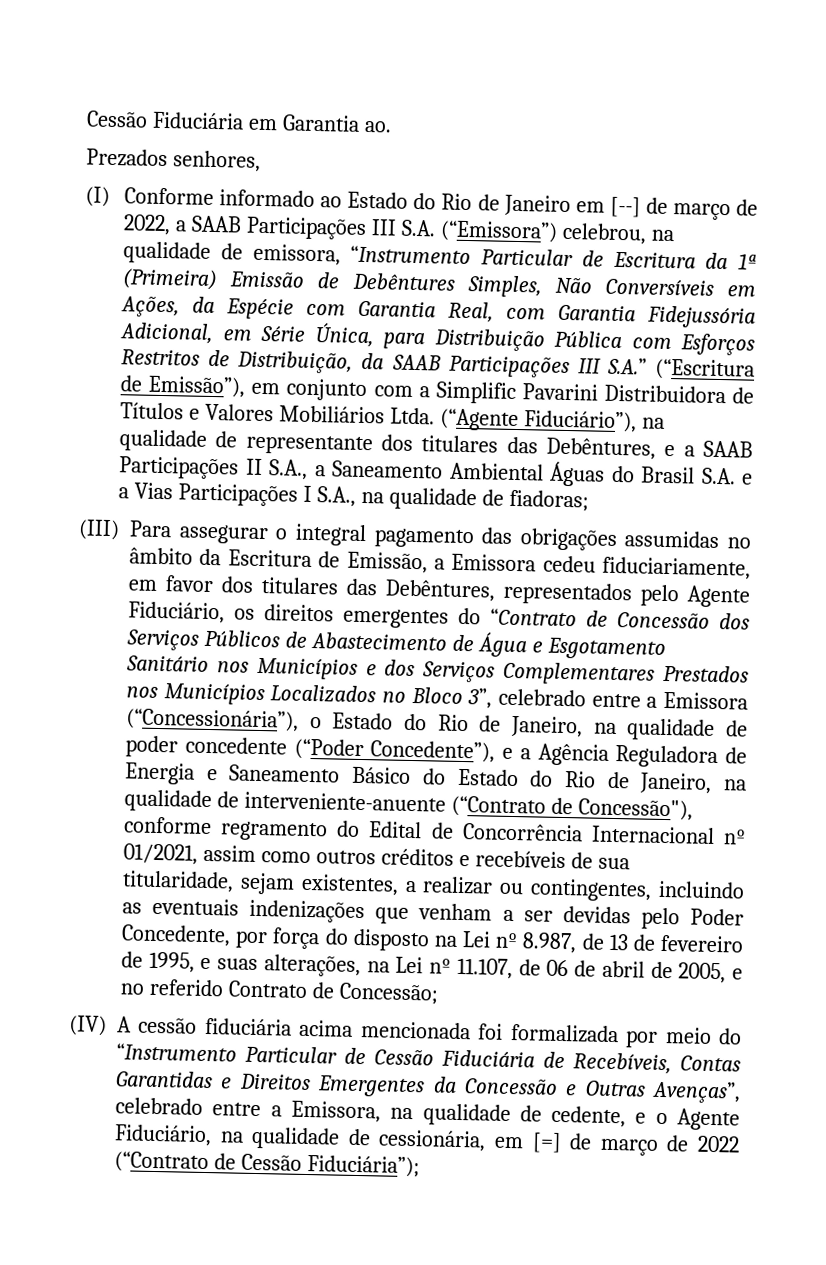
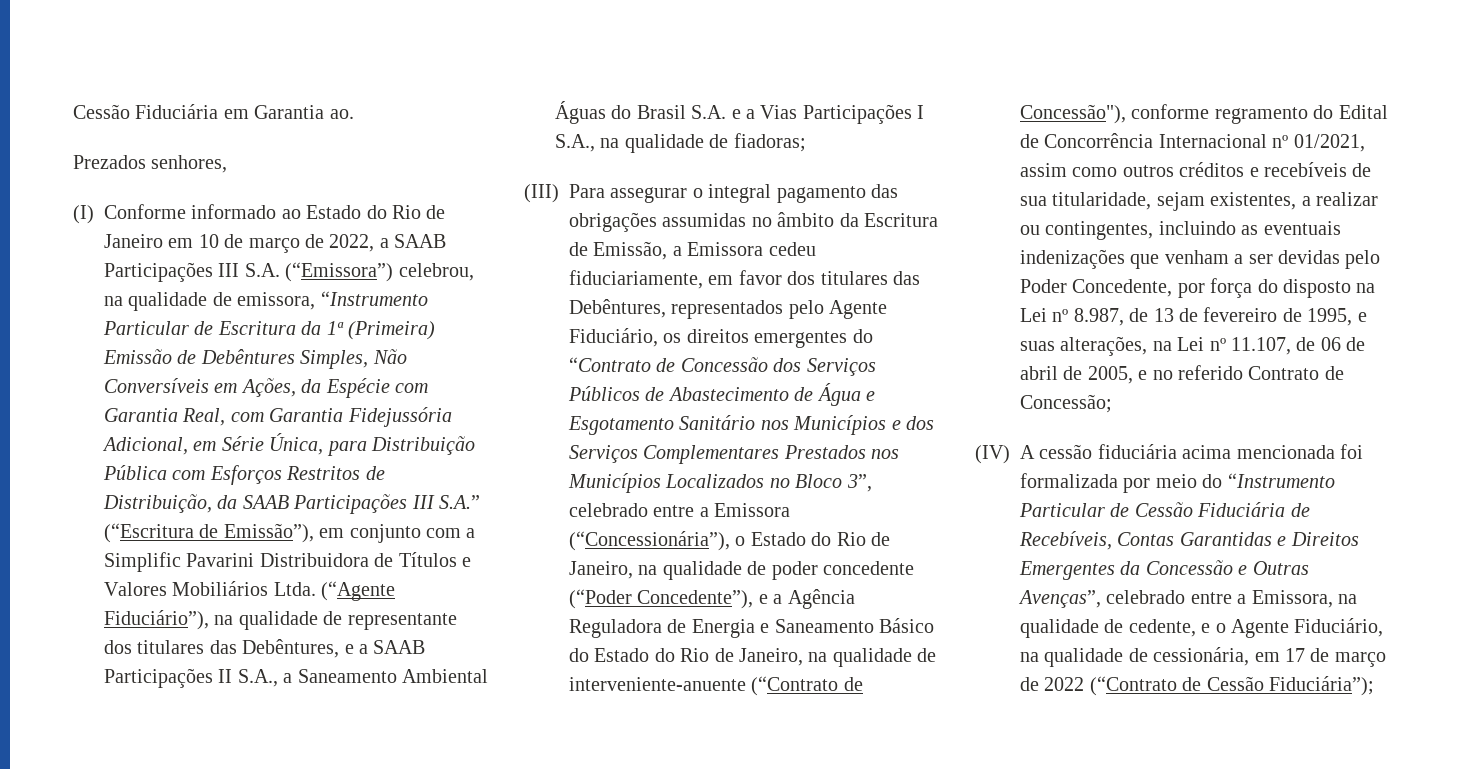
- (I) Conforme informado ao Estado do Rio de Janeiro em [--] de março de 2022, a SAAB Participações III S.A. (“Emissora”) celebrou, na qualidade de emissora, “Instrumento Particular de Escritura da 1ª (Primeira) Emissão de Debêntures Simples, Não Conversíveis em Ações, da Espécie com Garantia Real, com Garantia Fidejussória Adicional, em Série Única, para Distribuição Pública com Esforços Restritos de Distribuição, da SAAB Participações III S.A.” (“Escritura de Emissão”), em conjunto com a Simplific Pavarini Distribuidora de Títulos e Valores Mobiliários Ltda.
+ (I) Conforme informado ao Estado do Rio de Janeiro em 10 de março de 2022, a SAAB Participações III S.A. (“Emissora”) celebrou, na qualidade de emissora, “Instrumento Particular de Escritura da 1ª (Primeira) Emissão de Debêntures Simples, Não Conversíveis em Ações, da Espécie com Garantia Real, com Garantia Fidejussória Adicional, em Série Única, para Distribuição Pública com Esforços Restritos de Distribuição, da SAAB Participações III S.A.” (“Escritura de Emissão”), em conjunto com a Simplific Pavarini Distribuidora de Títulos e Valores Mobiliários Ltda.
- (IV) A cessão fiduciária acima mencionada foi formalizada por meio do “Instrumento Particular de Cessão Fiduciária de Recebíveis, Contas Garantidas e Direitos Emergentes da Concessão e Outras Avenças”, celebrado entre a Emissora, na qualidade de cedente, e o Agente Fiduciário, na qualidade de cessionária, em [=] de março de 2022 (“Contrato de Cessão Fiduciária”);
+ (IV) A cessão fiduciária acima mencionada foi formalizada por meio do “Instrumento Particular de Cessão Fiduciária de Recebíveis, Contas Garantidas e Direitos Emergentes da Concessão e Outras Avenças”, celebrado entre a Emissora, na qualidade de cedente, e o Agente Fiduciário, na qualidade de cessionária, em 17 de março de 2022 (“Contrato de Cessão Fiduciária”);

